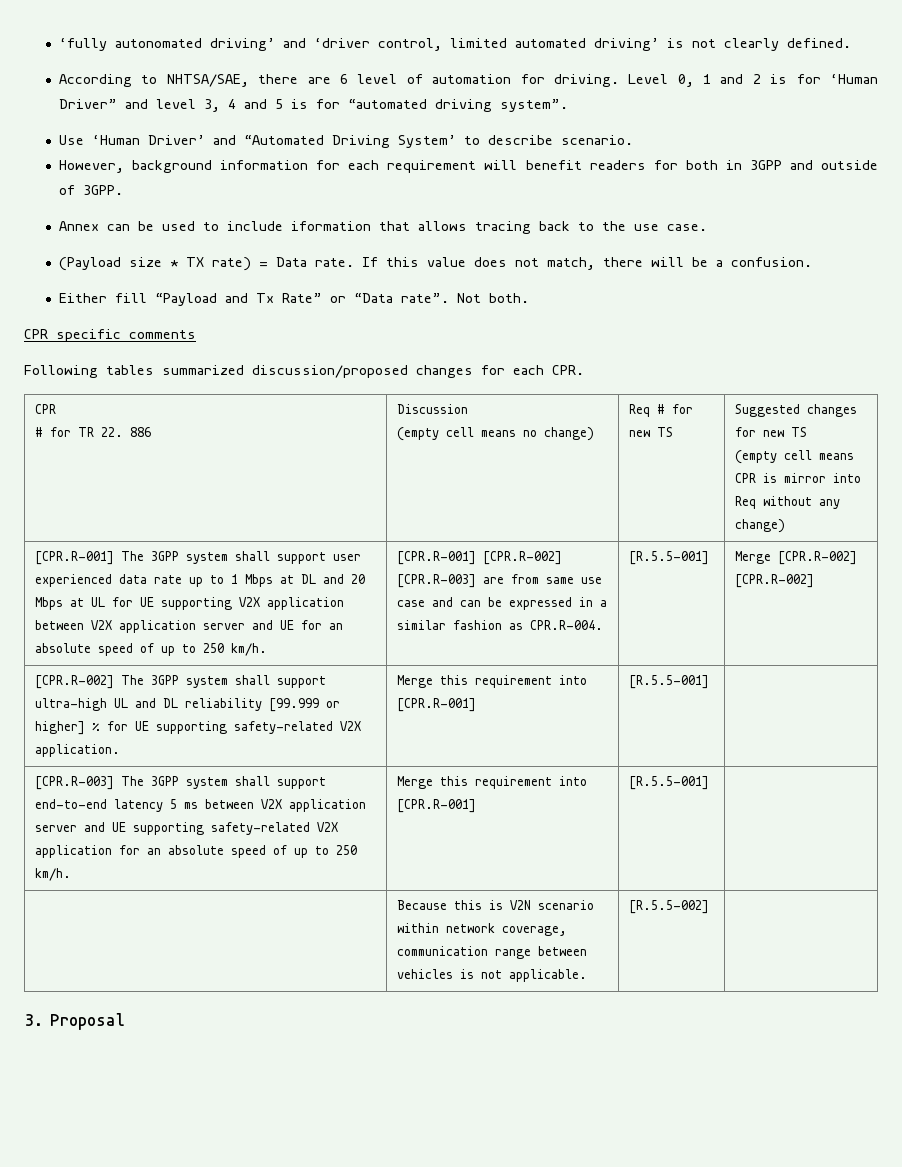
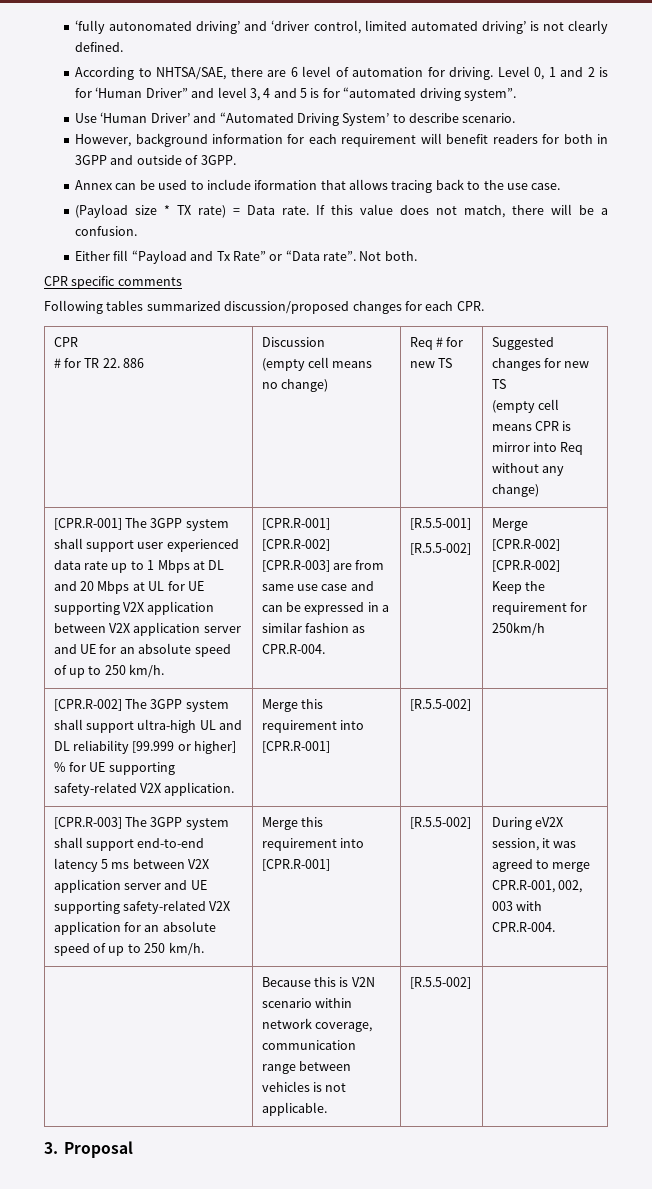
  [CPR.R-001] [CPR.R-002] [CPR.R-003] are from same use case and can be expressed in a similar fashion as CPR.R-004. | [R.5.5-001]
+ [R.5.5-002]
+ Keep the requirement for 250km/h
- [CPR.R-002] The 3GPP system shall support ultra-high UL and DL reliability [99.999 or higher] % for UE supporting safety-related V2X application. | Merge this requirement into [CPR.R-001] | [R.5.5-001] |
+ [CPR.R-002] The 3GPP system shall support ultra-high UL and DL reliability [99.999 or higher] % for UE supporting safety-related V2X application. | Merge this requirement into [CPR.R-001] | [R.5.5-002] |
- [CPR.R-003] The 3GPP system shall support end-to-end latency 5 ms between V2X application server and UE supporting safety-related V2X application for an absolute speed of up to 250 km/h. | Merge this requirement into [CPR.R-001] | [R.5.5-001]
+ [CPR.R-003] The 3GPP system shall support end-to-end latency 5 ms between V2X application server and UE supporting safety-related V2X application for an absolute speed of up to 250 km/h. | Merge this requirement into [CPR.R-001] | [R.5.5-002] | During eV2X session, it was agreed to merge CPR.R-001, 002, 003 with CPR.R-004.

